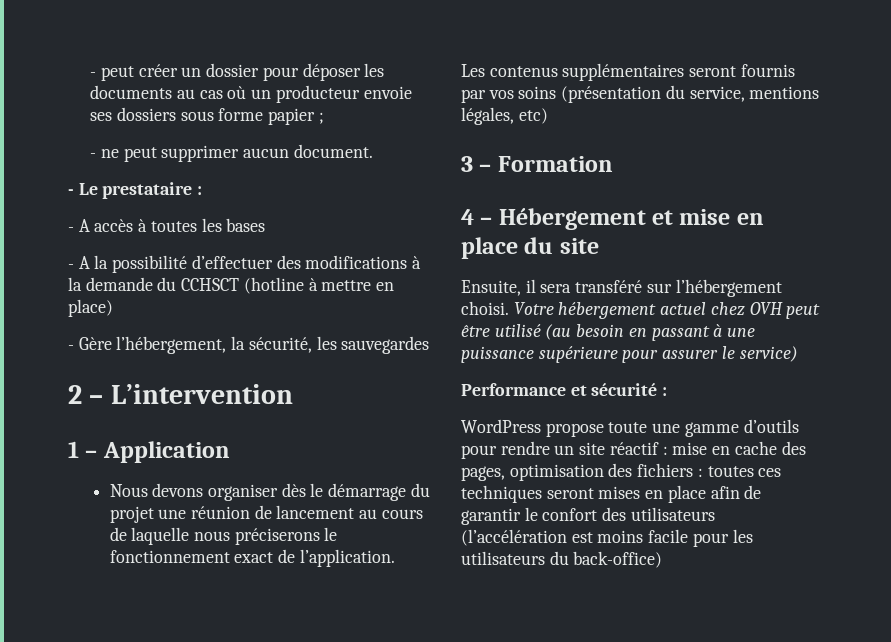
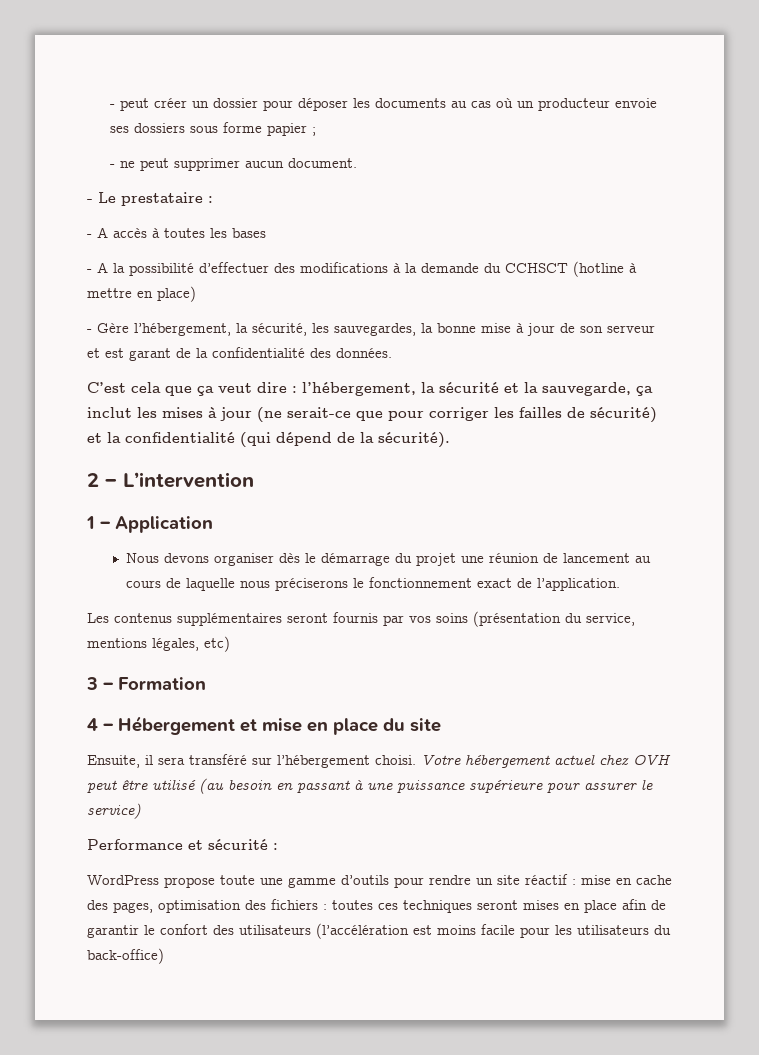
- - Gère l’hébergement, la sécurité, les sauvegardes
+ - Gère l’hébergement, la sécurité, les sauvegardes, la bonne mise à jour de son serveur et est garant de la confidentialité des données.
+ C’est cela que ça veut dire : l’hébergement, la sécurité et la sauvegarde, ça inclut les mises à jour (ne serait-ce que pour corriger les failles de sécurité) et la confidentialité (qui dépend de la sécurité).

